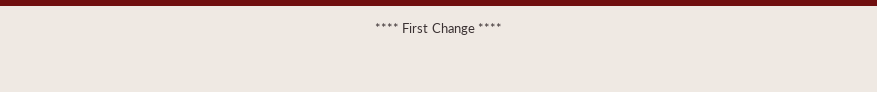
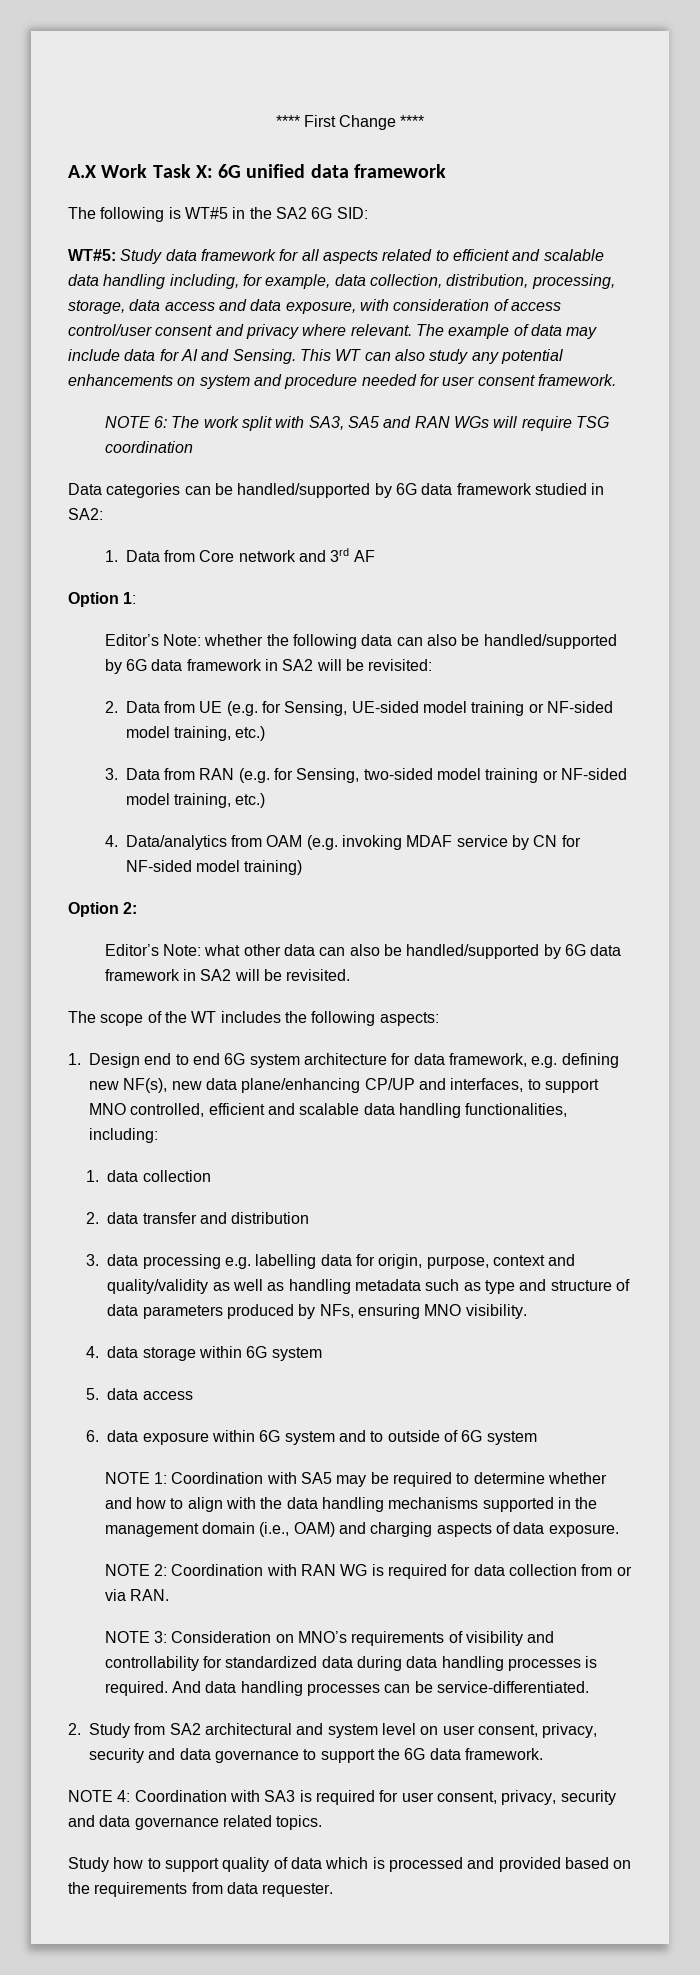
+ A.X Work Task X: 6G unified data framework
+ The following is WT#5 in the SA2 6G SID:
+ WT#5: Study data framework for all aspects related to efficient and scalable data handling including, for example, data collection, distribution, processing, storage, data access and data exposure, with consideration of access control/user consent and privacy where relevant. The example of data may include data for AI and Sensing. This WT can also study any potential enhancements on system and procedure needed for user consent framework.
+ NOTE 6: The work split with SA3, SA5 and RAN WGs will require TSG coordination
+ Data categories can be handled/supported by 6G data framework studied in SA2:
+ 1. Data from Core network and 3rd AF
+ Option 1:
+ Editor’s Note: whether the following data can also be handled/supported by 6G data framework in SA2 will be revisited:
+ 2. Data from UE (e.g. for Sensing, UE-sided model training or NF-sided model training, etc.)
+ 3. Data from RAN (e.g. for Sensing, two-sided model training or NF-sided model training, etc.)
+ 4. Data/analytics from OAM (e.g. invoking MDAF service by CN for NF-sided model training)
+ Option 2:
+ Editor’s Note: what other data can also be handled/supported by 6G data framework in SA2 will be revisited.
+ The scope of the WT includes the following aspects:
+ 1. Design end to end 6G system architecture for data framework, e.g. defining new NF(s), new data plane/enhancing CP/UP and interfaces, to support MNO controlled, efficient and scalable data handling functionalities, including:
+ 1. data collection
+ 2. data transfer and distribution
+ 3. data processing e.g. labelling data for origin, purpose, context and quality/validity as well as handling metadata such as type and structure of data parameters produced by NFs, ensuring MNO visibility.
+ 4. data storage within 6G system
+ 5. data access
+ 6. data exposure within 6G system and to outside of 6G system
+ NOTE 1: Coordination with SA5 may be required to determine whether and how to align with the data handling mechanisms supported in the management domain (i.e., OAM) and charging aspects of data exposure.
+ NOTE 2: Coordination with RAN WG is required for data collection from or via RAN.
+ NOTE 3: Consideration on MNO’s requirements of visibility and controllability for standardized data during data handling processes is required. And data handling processes can be service-differentiated.
+ 2. Study from SA2 architectural and system level on user consent, privacy, security and data governance to support the 6G data framework.
+ NOTE 4: Coordination with SA3 is required for user consent, privacy, security and data governance related topics.
+ Study how to support quality of data which is processed and provided based on the requirements from data requester.

